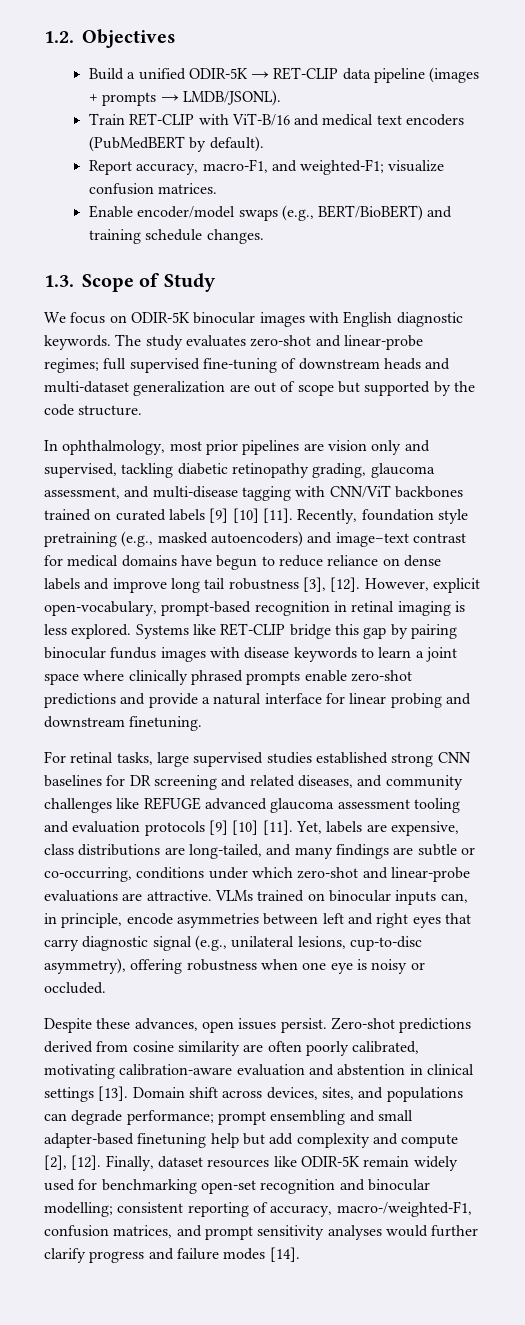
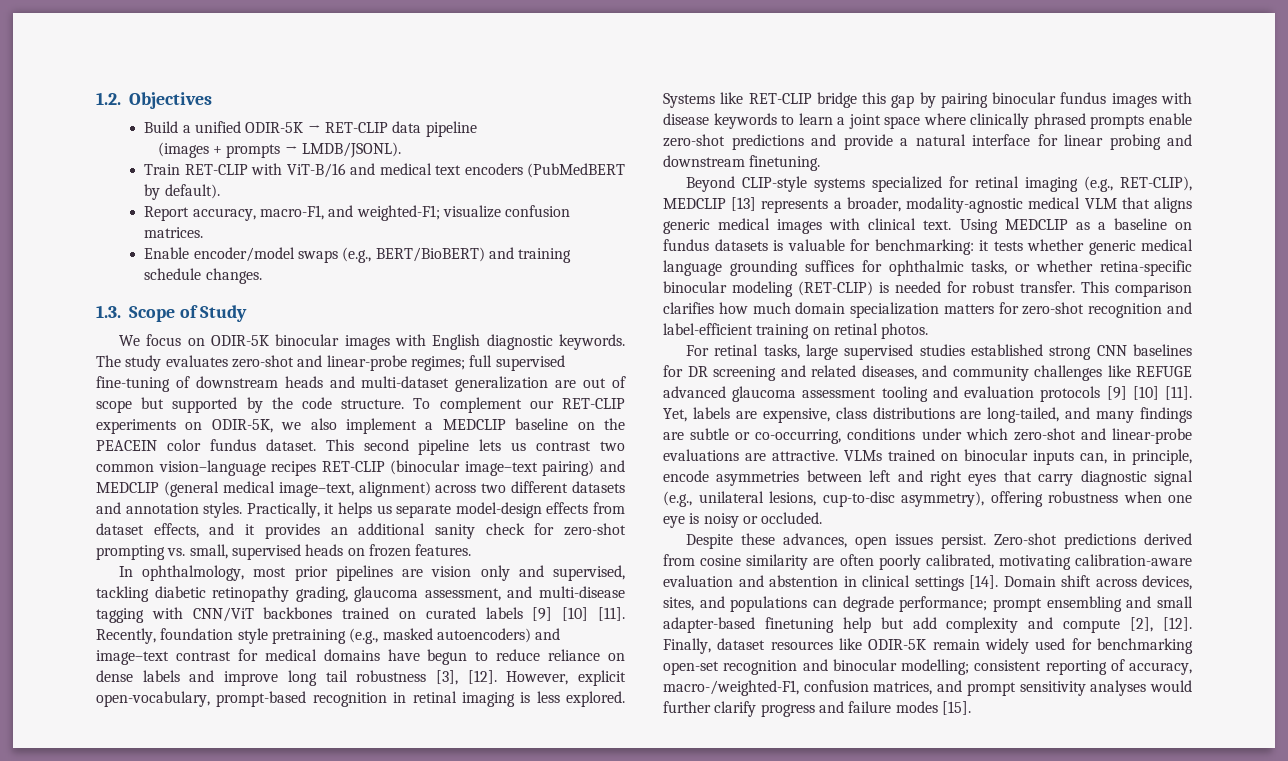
- Build a unified ODIR-5K → RET-CLIP data pipeline (images + prompts → LMDB/JSONL).
+ Build a unified ODIR-5K → RET-CLIP data pipeline
+ (images + prompts → LMDB/JSONL).
+ To complement our RET-CLIP experiments on ODIR-5K, we also implement a MEDCLIP baseline on the PEACEIN color fundus dataset. This second pipeline lets us contrast two common vision–language recipes RET-CLIP (binocular image–text pairing) and MEDCLIP (general medical image–text, alignment) across two different datasets and annotation styles. Practically, it helps us separate model-design effects from dataset effects, and it provides an additional sanity check for zero-shot prompting vs. small, supervised heads on frozen features.
+ Beyond CLIP-style systems specialized for retinal imaging (e.g., RET-CLIP), MEDCLIP [13] represents a broader, modality-agnostic medical VLM that aligns generic medical images with clinical text. Using MEDCLIP as a baseline on fundus datasets is valuable for benchmarking: it tests whether generic medical language grounding suffices for ophthalmic tasks, or whether retina-specific binocular modeling (RET-CLIP) is needed for robust transfer. This comparison clarifies how much domain specialization matters for zero-shot recognition and label-efficient training on retinal photos.
- Zero-shot predictions derived from cosine similarity are often poorly calibrated, motivating calibration-aware evaluation and abstention in clinical settings [13].
+ Zero-shot predictions derived from cosine similarity are often poorly calibrated, motivating calibration-aware evaluation and abstention in clinical settings [14].
- Finally, dataset resources like ODIR-5K remain widely used for benchmarking open-set recognition and binocular modelling; consistent reporting of accuracy, macro-/weighted-F1, confusion matrices, and prompt sensitivity analyses would further clarify progress and failure modes [14].
+ Finally, dataset resources like ODIR-5K remain widely used for benchmarking open-set recognition and binocular modelling; consistent reporting of accuracy, macro-/weighted-F1, confusion matrices, and prompt sensitivity analyses would further clarify progress and failure modes [15].

